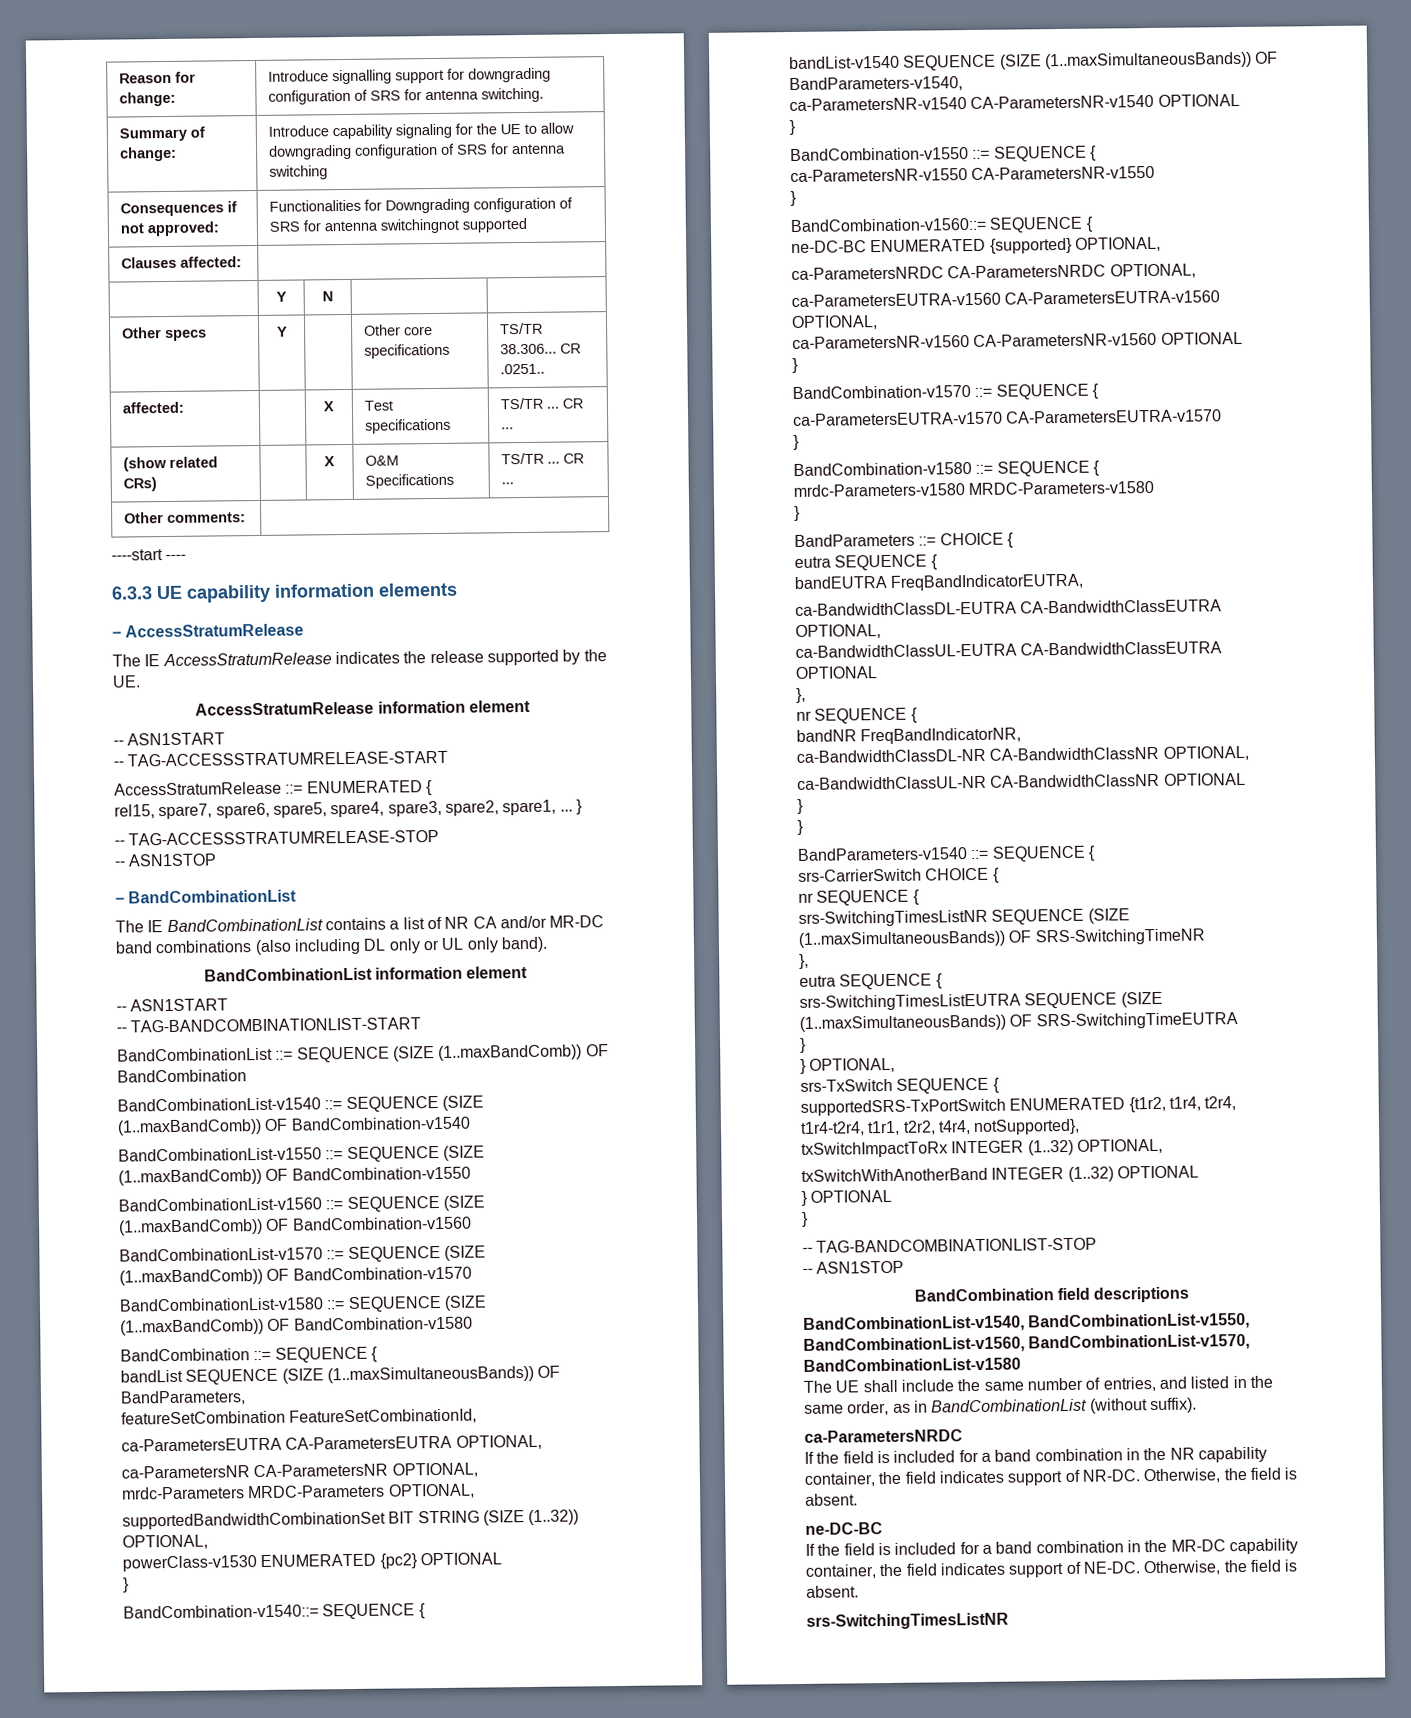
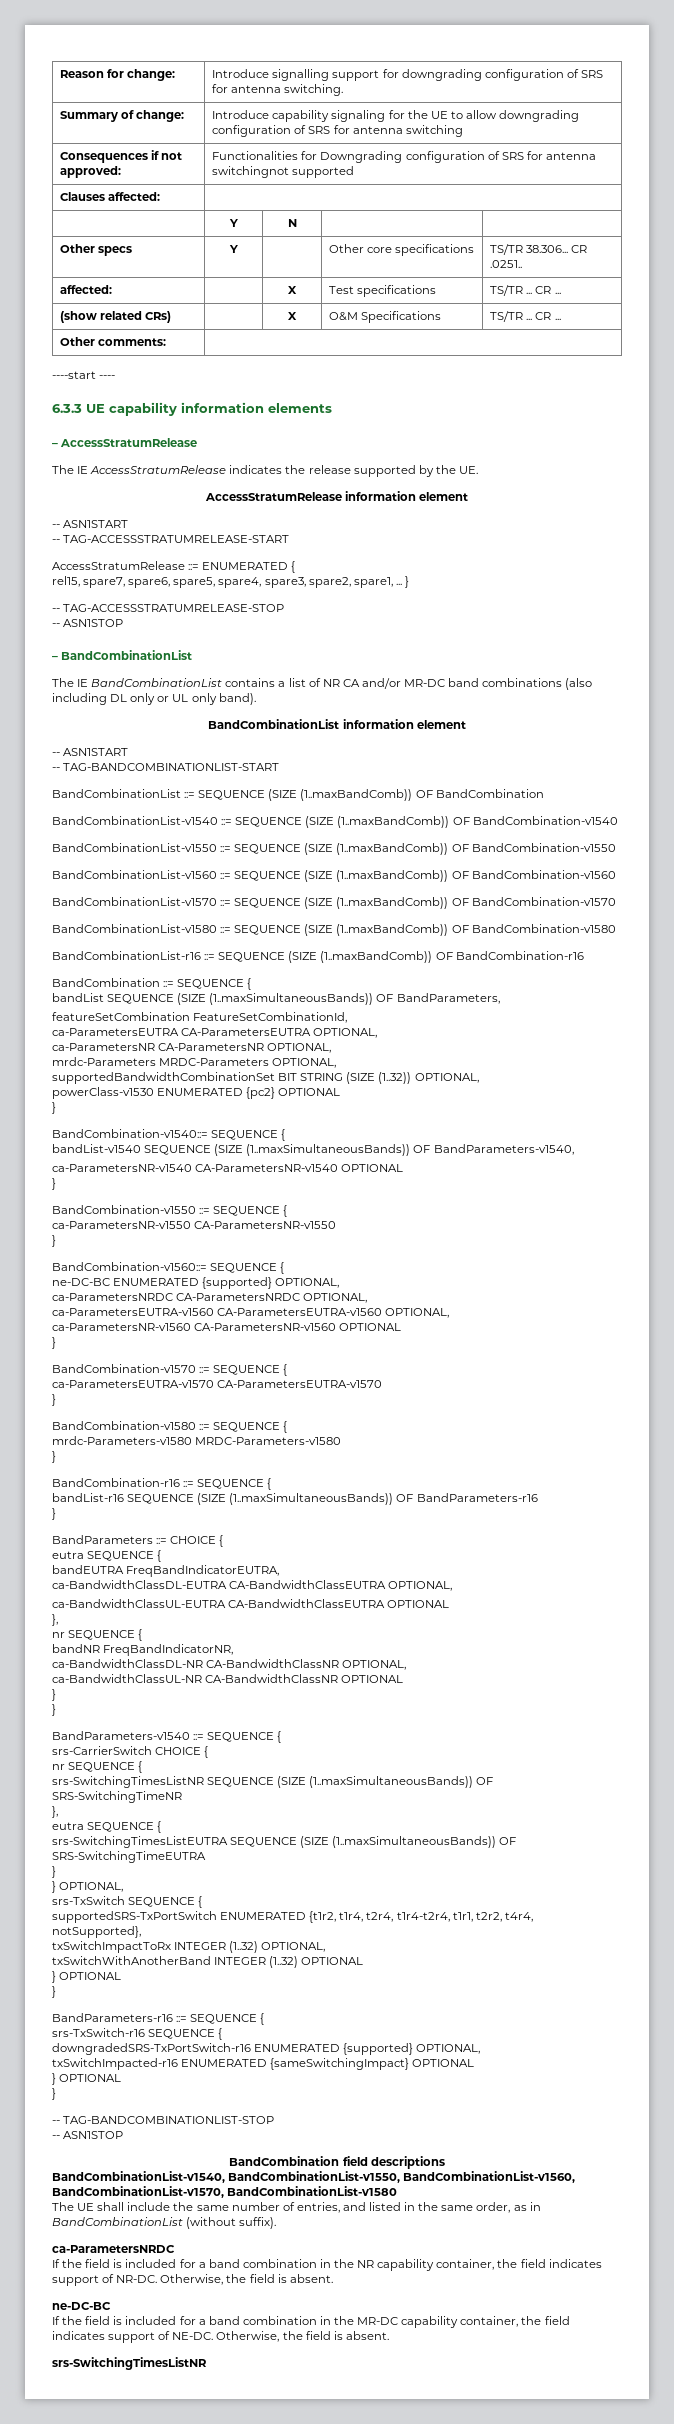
+ BandCombinationList-r16 ::= SEQUENCE (SIZE (1..maxBandComb)) OF BandCombination-r16
+ BandCombination-r16 ::= SEQUENCE {
+ bandList-r16 SEQUENCE (SIZE (1..maxSimultaneousBands)) OF BandParameters-r16
+ }
+ BandParameters-r16 ::= SEQUENCE {
+ srs-TxSwitch-r16 SEQUENCE {
+ downgradedSRS-TxPortSwitch-r16 ENUMERATED {supported} OPTIONAL,
+ txSwitchImpacted-r16 ENUMERATED {sameSwitchingImpact} OPTIONAL
+ } OPTIONAL
+ }

